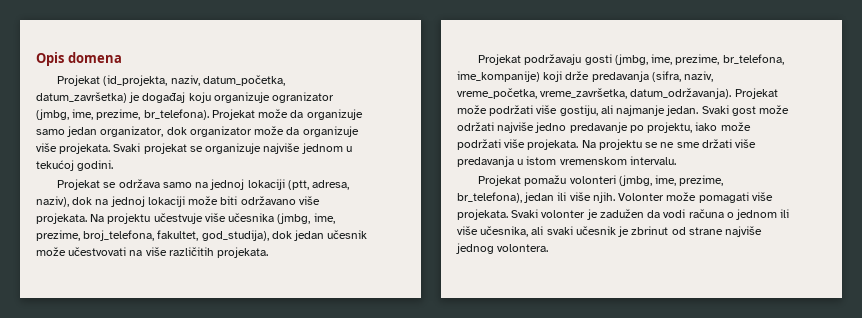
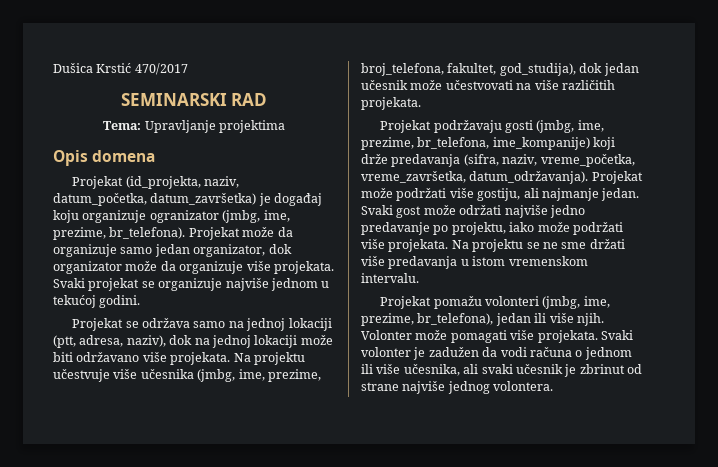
+ Dušica Krstić 470/2017
+ SEMINARSKI RAD
+ Tema: Upravljanje projektima

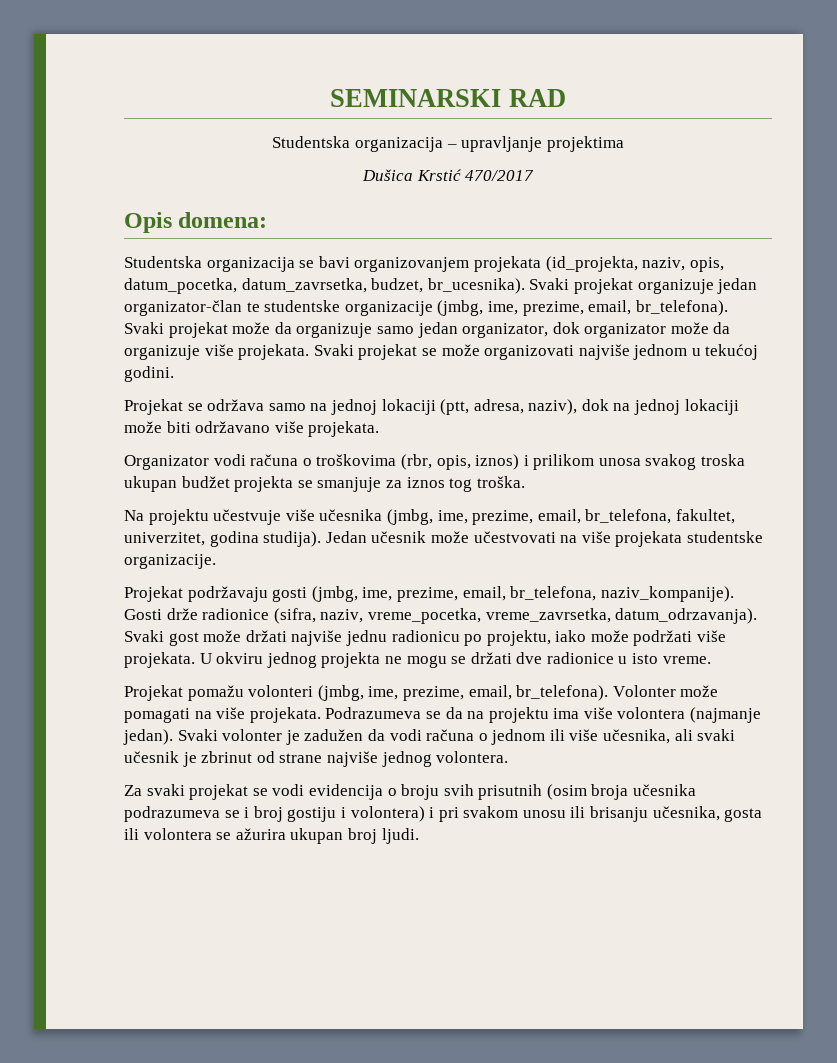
+ SEMINARSKI RAD
+ Studentska organizacija – upravljanje projektima
  Dušica Krstić 470/2017
- SEMINARSKI RAD
- Tema: Upravljanje projektima
- Opis domena
- Projekat (id_projekta, naziv, datum_početka, datum_završetka) je događaj koju organizuje ogranizator (jmbg, ime, prezime, br_telefona). Projekat može da organizuje samo jedan organizator, dok organizator može da organizuje više projekata.
+ Opis domena:
+ Studentska organizacija se bavi organizovanjem projekata (id_projekta, naziv, opis, datum_pocetka, datum_zavrsetka, budzet, br_ucesnika). Svaki projekat organizuje jedan organizator-član te studentske organizacije (jmbg, ime, prezime, email, br_telefona). Svaki projekat može da organizuje samo jedan organizator, dok organizator može da organizuje više projekata.
- Svaki projekat se organizuje najviše jednom u tekućoj godini.
+ Svaki projekat se može organizovati najviše jednom u tekućoj godini.
- Projekat se održava samo na jednoj lokaciji (ptt, adresa, naziv), dok na jednoj lokaciji može biti održavano više projekata. Na projektu učestvuje više učesnika (jmbg, ime, prezime, broj_telefona, fakultet, god_studija), dok jedan učesnik može učestvovati na više različitih projekata.
+ Projekat se održava samo na jednoj lokaciji (ptt, adresa, naziv), dok na jednoj lokaciji može biti održavano više projekata.
+ Organizator vodi računa o troškovima (rbr, opis, iznos) i prilikom unosa svakog troska ukupan budžet projekta se smanjuje za iznos tog troška.
+ Na projektu učestvuje više učesnika (jmbg, ime, prezime, email, br_telefona, fakultet, univerzitet, godina studija). Jedan učesnik može učestvovati na više projekata studentske organizacije.
- Projekat podržavaju gosti (jmbg, ime, prezime, br_telefona, ime_kompanije) koji drže predavanja (sifra, naziv, vreme_početka, vreme_završetka, datum_održavanja). Projekat može podržati više gostiju, ali najmanje jedan. Svaki gost može održati najviše jedno predavanje po projektu, iako može podržati više projekata.
+ Projekat podržavaju gosti (jmbg, ime, prezime, email, br_telefona, naziv_kompanije). Gosti drže radionice (sifra, naziv, vreme_pocetka, vreme_zavrsetka, datum_odrzavanja). Svaki gost može držati najviše jednu radionicu po projektu, iako može podržati više projekata.
- Na projektu se ne sme držati više predavanja u istom vremenskom intervalu.
+ U okviru jednog projekta ne mogu se držati dve radionice u isto vreme.
- Projekat pomažu volonteri (jmbg, ime, prezime, br_telefona), jedan ili više njih.
+ Projekat pomažu volonteri (jmbg, ime, prezime, email, br_telefona).
- Volonter može pomagati više projekata.
+ Volonter može pomagati na više projekata. Podrazumeva se da na projektu ima više volontera (najmanje jedan).
+ Za svaki projekat se vodi evidencija o broju svih prisutnih (osim broja učesnika podrazumeva se i broj gostiju i volontera) i pri svakom unosu ili brisanju učesnika, gosta ili volontera se ažurira ukupan broj ljudi.

